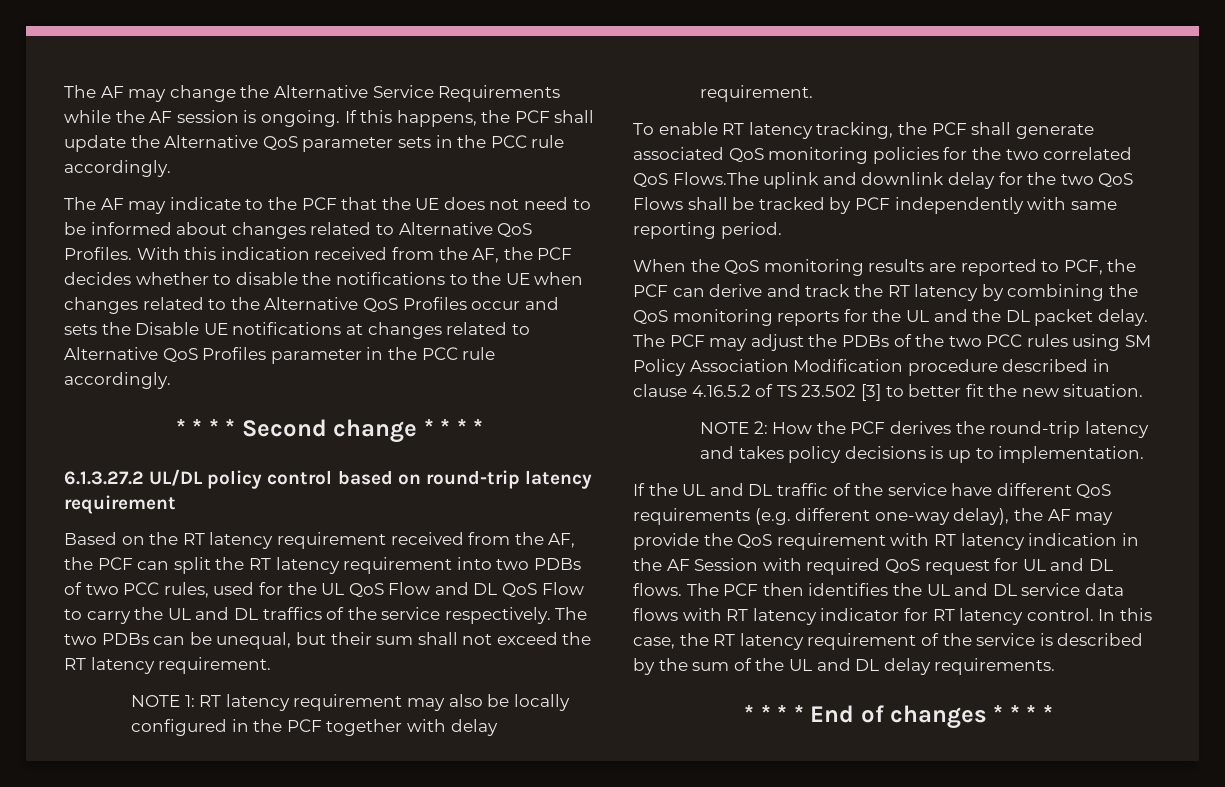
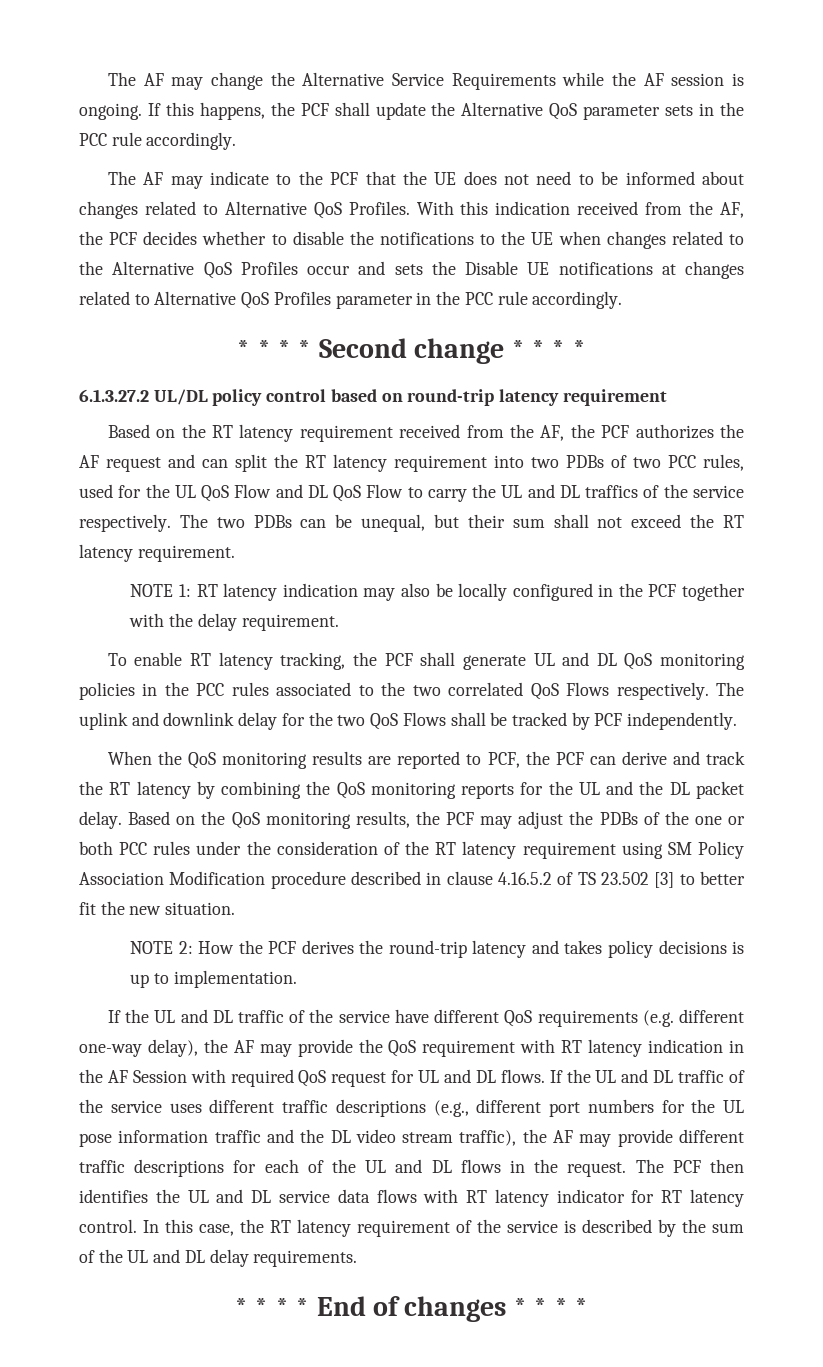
- Based on the RT latency requirement received from the AF, the PCF can split the RT latency requirement into two PDBs of two PCC rules, used for the UL QoS Flow and DL QoS Flow to carry the UL and DL traffics of the service respectively.
+ Based on the RT latency requirement received from the AF, the PCF authorizes the AF request and can split the RT latency requirement into two PDBs of two PCC rules, used for the UL QoS Flow and DL QoS Flow to carry the UL and DL traffics of the service respectively.
- NOTE 1: RT latency requirement may also be locally configured in the PCF together with delay requirement.
+ NOTE 1: RT latency indication may also be locally configured in the PCF together with the delay requirement.
- To enable RT latency tracking, the PCF shall generate associated QoS monitoring policies for the two correlated QoS Flows.The uplink and downlink delay for the two QoS Flows shall be tracked by PCF independently with same reporting period.
+ To enable RT latency tracking, the PCF shall generate UL and DL QoS monitoring policies in the PCC rules associated to the two correlated QoS Flows respectively. The uplink and downlink delay for the two QoS Flows shall be tracked by PCF independently.
- The PCF may adjust the PDBs of the two PCC rules using SM Policy Association Modification procedure described in clause 4.16.5.2 of TS 23.502 [3] to better fit the new situation.
+ Based on the QoS monitoring results, the PCF may adjust the PDBs of the one or both PCC rules under the consideration of the RT latency requirement using SM Policy Association Modification procedure described in clause 4.16.5.2 of TS 23.502 [3] to better fit the new situation.
+ If the UL and DL traffic of the service uses different traffic descriptions (e.g., different port numbers for the UL pose information traffic and the DL video stream traffic), the AF may provide different traffic descriptions for each of the UL and DL flows in the request.

